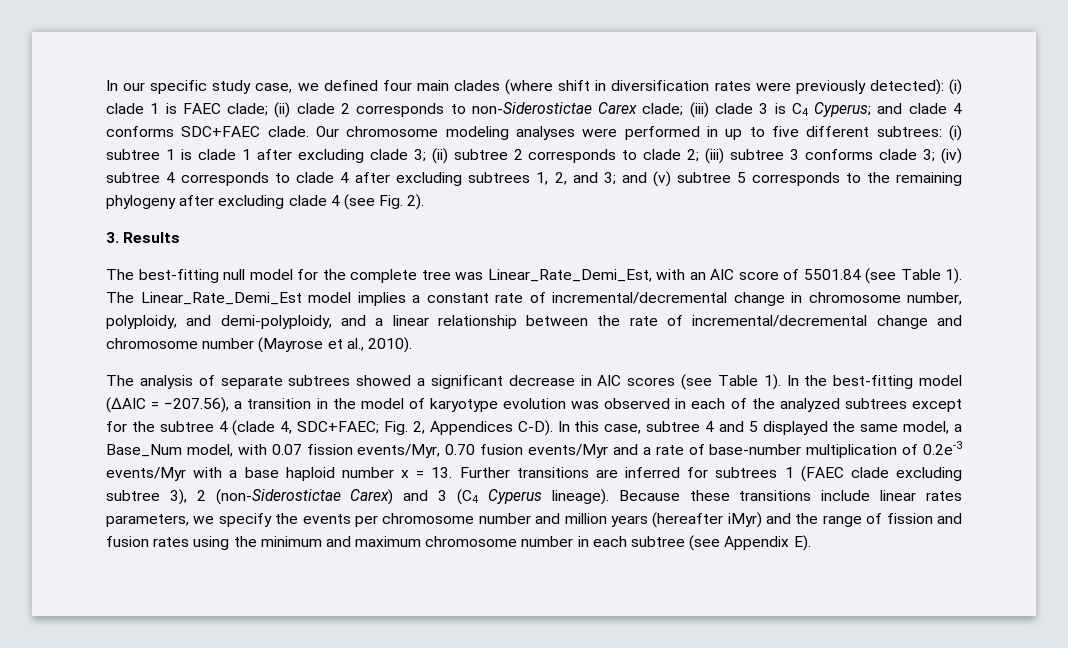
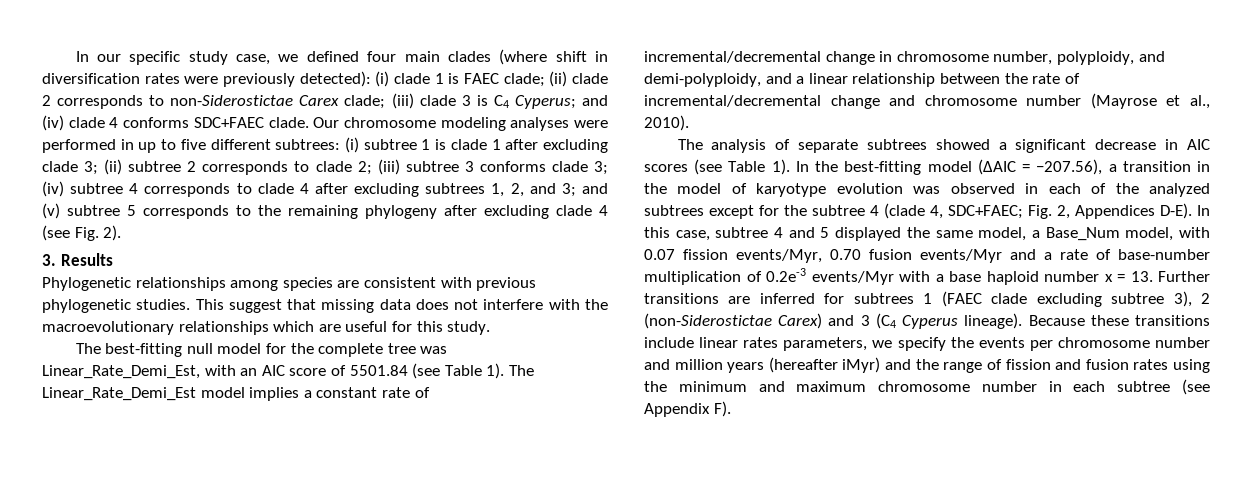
- In our specific study case, we defined four main clades (where shift in diversification rates were previously detected): (i) clade 1 is FAEC clade; (ii) clade 2 corresponds to non-Siderostictae Carex clade; (iii) clade 3 is C4 Cyperus; and clade 4 conforms SDC+FAEC clade.
+ In our specific study case, we defined four main clades (where shift in diversification rates were previously detected): (i) clade 1 is FAEC clade; (ii) clade 2 corresponds to non-Siderostictae Carex clade; (iii) clade 3 is C4 Cyperus; and (iv) clade 4 conforms SDC+FAEC clade.
+ Phylogenetic relationships among species are consistent with previous phylogenetic studies. This suggest that missing data does not interfere with the macroevolutionary relationships which are useful for this study.
- In the best-fitting model (ΔAIC = −207.56), a transition in the model of karyotype evolution was observed in each of the analyzed subtrees except for the subtree 4 (clade 4, SDC+FAEC; Fig. 2, Appendices C-D).
+ In the best-fitting model (ΔAIC = −207.56), a transition in the model of karyotype evolution was observed in each of the analyzed subtrees except for the subtree 4 (clade 4, SDC+FAEC; Fig. 2, Appendices D-E).
- Because these transitions include linear rates parameters, we specify the events per chromosome number and million years (hereafter iMyr) and the range of fission and fusion rates using the minimum and maximum chromosome number in each subtree (see Appendix E).
+ Because these transitions include linear rates parameters, we specify the events per chromosome number and million years (hereafter iMyr) and the range of fission and fusion rates using the minimum and maximum chromosome number in each subtree (see Appendix F).

